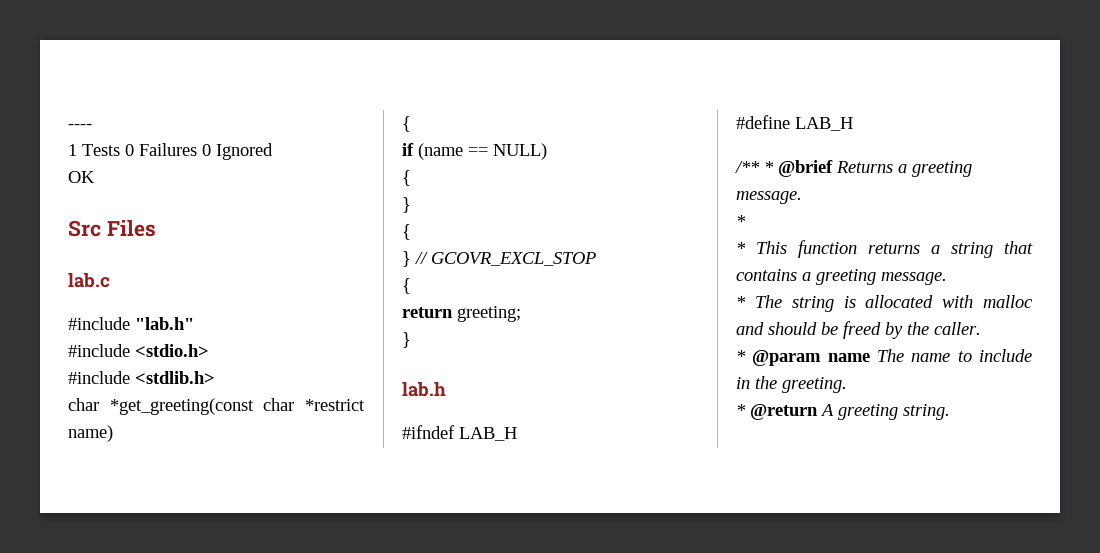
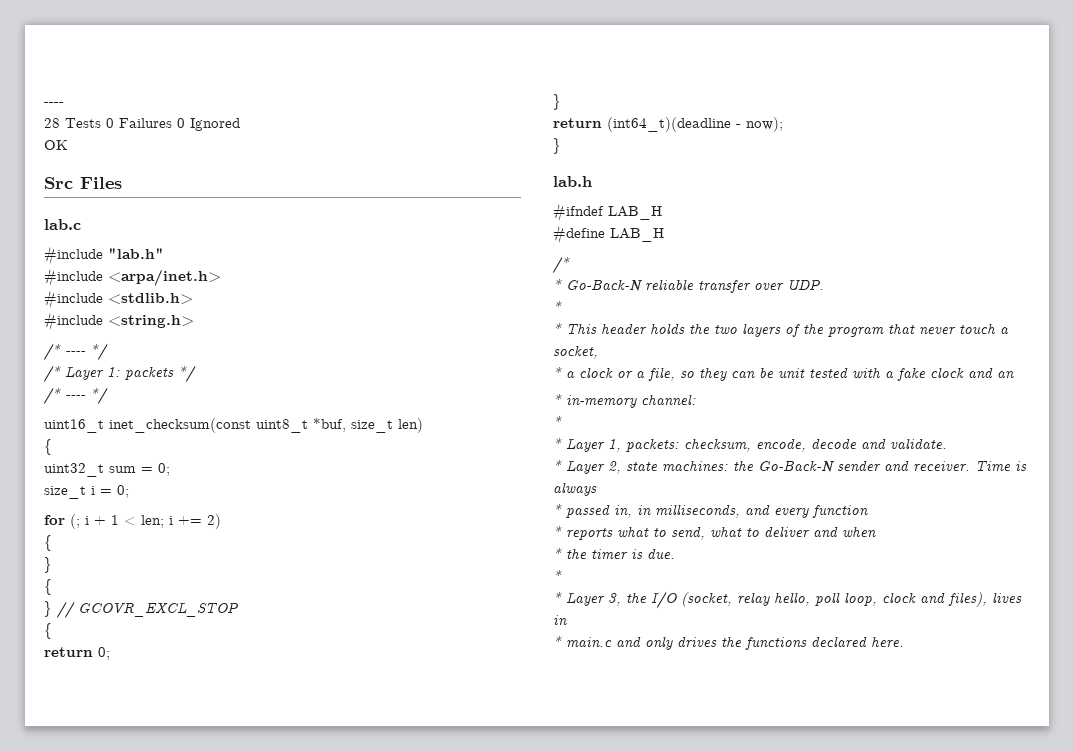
- 1 Tests 0 Failures 0 Ignored
+ 28 Tests 0 Failures 0 Ignored
- #include <stdio.h>
+ #include <arpa/inet.h>
- char *get_greeting(const char *restrict name)
+ #include <string.h>
+ /* ---- */
+ /* Layer 1: packets */
+ /* ---- */
+ uint16_t inet_checksum(const uint8_t *buf, size_t len)
  {
- if (name == NULL)
+ uint32_t sum = 0;
+ size_t i = 0;
+ for (; i + 1 < len; i += 2)
- return greeting;
+ return 0;
+ }
+ return (int64_t)(deadline - now);
  #define LAB_H
- /** * @brief Returns a greeting message.
+ /*
+ * Go-Back-N reliable transfer over UDP.
  *
- * This function returns a string that contains a greeting message.
- * The string is allocated with malloc and should be freed by the caller.
- * @param name The name to include in the greeting.
- * @return A greeting string.
+ * This header holds the two layers of the program that never touch a socket,
+ * a clock or a file, so they can be unit tested with a fake clock and an
+ * in-memory channel:
+ *
+ * Layer 1, packets: checksum, encode, decode and validate.
+ * Layer 2, state machines: the Go-Back-N sender and receiver. Time is always
+ * passed in, in milliseconds, and every function
+ * reports what to send, what to deliver and when
+ * the timer is due.
+ *
+ * Layer 3, the I/O (socket, relay hello, poll loop, clock and files), lives in
+ * main.c and only drives the functions declared here.

